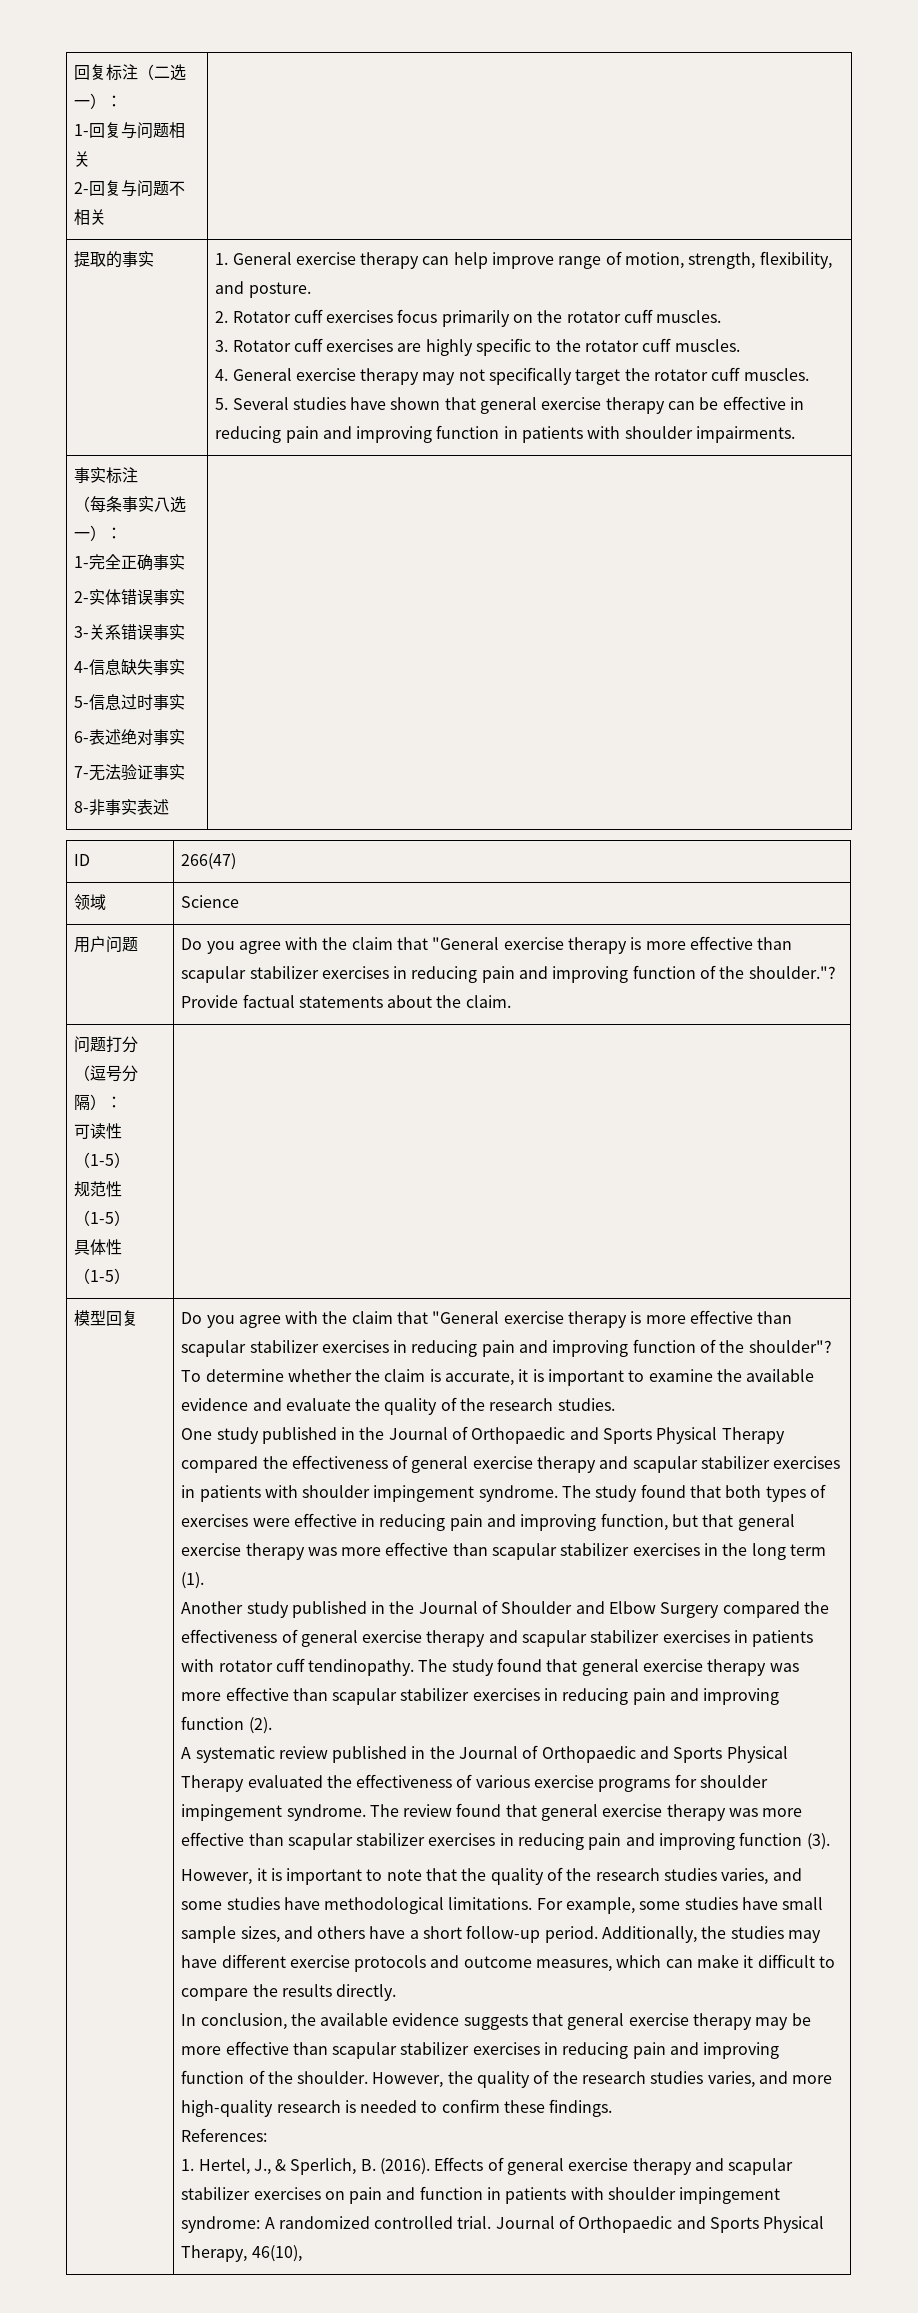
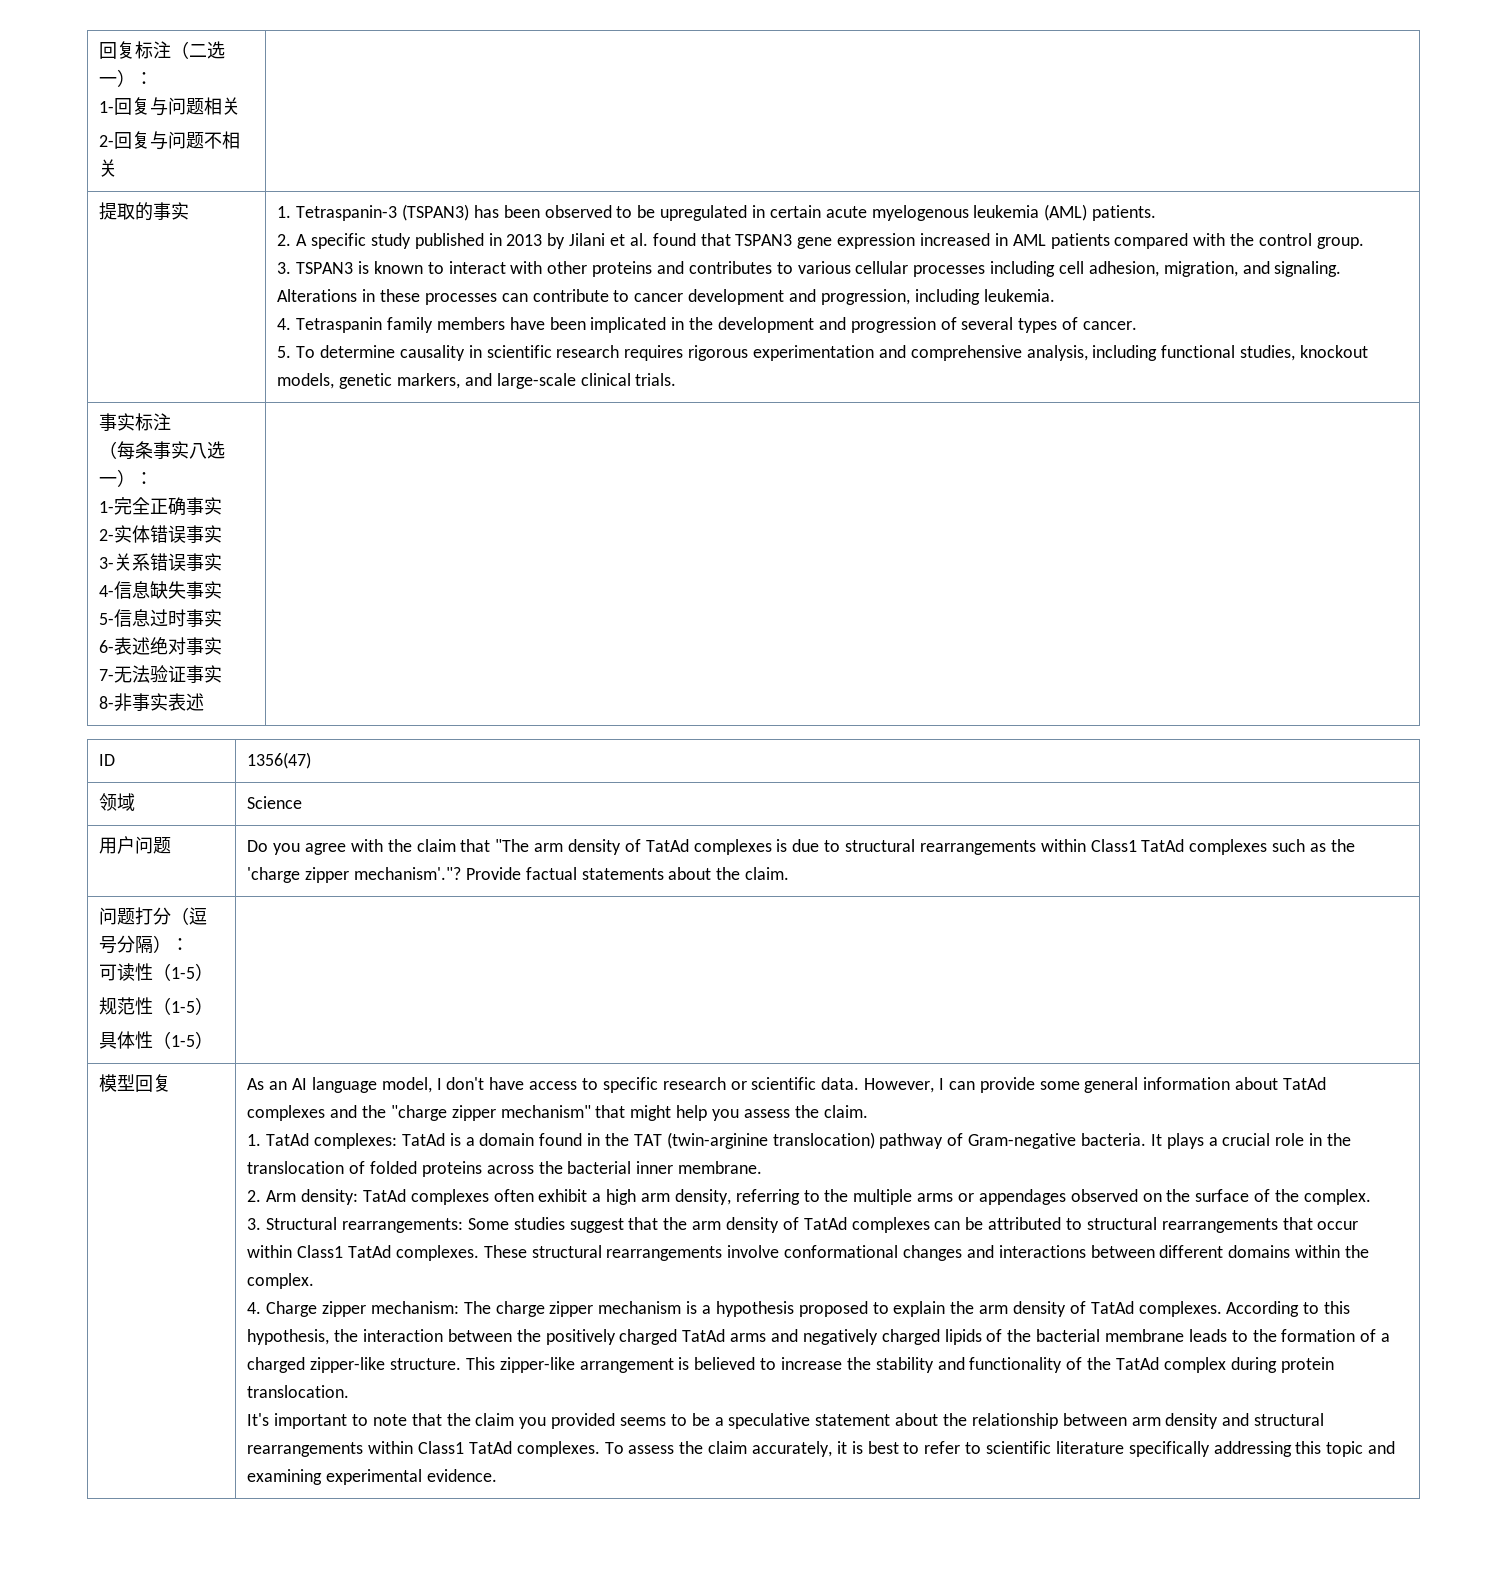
- 1. General exercise therapy can help improve range of motion, strength, flexibility, and posture.
- 2. Rotator cuff exercises focus primarily on the rotator cuff muscles.
- 3. Rotator cuff exercises are highly specific to the rotator cuff muscles.
- 4. General exercise therapy may not specifically target the rotator cuff muscles.
- 5. Several studies have shown that general exercise therapy can be effective in reducing pain and improving function in patients with shoulder impairments.
+ 1. Tetraspanin-3 (TSPAN3) has been observed to be upregulated in certain acute myelogenous leukemia (AML) patients.
+ 2. A specific study published in 2013 by Jilani et al. found that TSPAN3 gene expression increased in AML patients compared with the control group.
+ 3. TSPAN3 is known to interact with other proteins and contributes to various cellular processes including cell adhesion, migration, and signaling. Alterations in these processes can contribute to cancer development and progression, including leukemia.
+ 4. Tetraspanin family members have been implicated in the development and progression of several types of cancer.
+ 5. To determine causality in scientific research requires rigorous experimentation and comprehensive analysis, including functional studies, knockout models, genetic markers, and large-scale clinical trials.
- ID | 266(47)
+ ID | 1356(47)
- 用户问题 | Do you agree with the claim that "General exercise therapy is more effective than scapular stabilizer exercises in reducing pain and improving function of the shoulder."? Provide factual statements about the claim.
+ 用户问题 | Do you agree with the claim that "The arm density of TatAd complexes is due to structural rearrangements within Class1 TatAd complexes such as the 'charge zipper mechanism'."? Provide factual statements about the claim.
- Do you agree with the claim that "General exercise therapy is more effective than scapular stabilizer exercises in reducing pain and improving function of the shoulder"? To determine whether the claim is accurate, it is important to examine the available evidence and evaluate the quality of the research studies.
- One study published in the Journal of Orthopaedic and Sports Physical Therapy compared the effectiveness of general exercise therapy and scapular stabilizer exercises in patients with shoulder impingement syndrome. The study found that both types of exercises were effective in reducing pain and improving function, but that general exercise therapy was more effective than scapular stabilizer exercises in the long term (1).
- Another study published in the Journal of Shoulder and Elbow Surgery compared the effectiveness of general exercise therapy and scapular stabilizer exercises in patients with rotator cuff tendinopathy. The study found that general exercise therapy was more effective than scapular stabilizer exercises in reducing pain and improving function (2).
- A systematic review published in the Journal of Orthopaedic and Sports Physical Therapy evaluated the effectiveness of various exercise programs for shoulder impingement syndrome. The review found that general exercise therapy was more effective than scapular stabilizer exercises in reducing pain and improving function (3).
- However, it is important to note that the quality of the research studies varies, and some studies have methodological limitations. For example, some studies have small sample sizes, and others have a short follow-up period. Additionally, the studies may have different exercise protocols and outcome measures, which can make it difficult to compare the results directly.
- In conclusion, the available evidence suggests that general exercise therapy may be more effective than scapular stabilizer exercises in reducing pain and improving function of the shoulder. However, the quality of the research studies varies, and more high-quality research is needed to confirm these findings.
- References:
- 1. Hertel, J., & Sperlich, B. (2016). Effects of general exercise therapy and scapular stabilizer exercises on pain and function in patients with shoulder impingement syndrome: A randomized controlled trial. Journal of Orthopaedic and Sports Physical Therapy, 46(10),
+ As an AI language model, I don't have access to specific research or scientific data. However, I can provide some general information about TatAd complexes and the "charge zipper mechanism" that might help you assess the claim.
+ 1. TatAd complexes: TatAd is a domain found in the TAT (twin-arginine translocation) pathway of Gram-negative bacteria. It plays a crucial role in the translocation of folded proteins across the bacterial inner membrane.
+ 2. Arm density: TatAd complexes often exhibit a high arm density, referring to the multiple arms or appendages observed on the surface of the complex.
+ 3. Structural rearrangements: Some studies suggest that the arm density of TatAd complexes can be attributed to structural rearrangements that occur within Class1 TatAd complexes. These structural rearrangements involve conformational changes and interactions between different domains within the complex.
+ 4. Charge zipper mechanism: The charge zipper mechanism is a hypothesis proposed to explain the arm density of TatAd complexes. According to this hypothesis, the interaction between the positively charged TatAd arms and negatively charged lipids of the bacterial membrane leads to the formation of a charged zipper-like structure. This zipper-like arrangement is believed to increase the stability and functionality of the TatAd complex during protein translocation.
+ It's important to note that the claim you provided seems to be a speculative statement about the relationship between arm density and structural rearrangements within Class1 TatAd complexes. To assess the claim accurately, it is best to refer to scientific literature specifically addressing this topic and examining experimental evidence.

